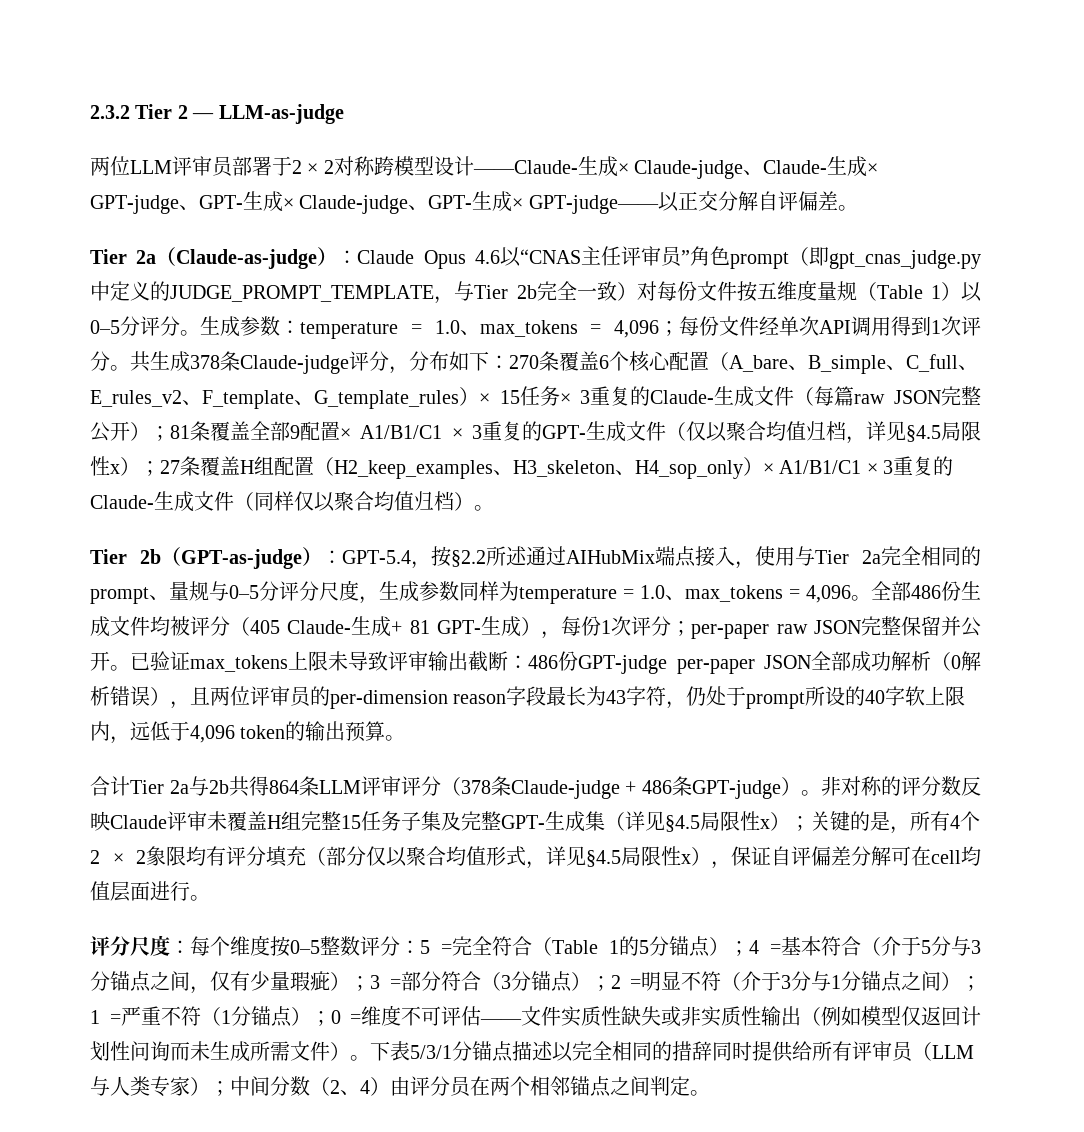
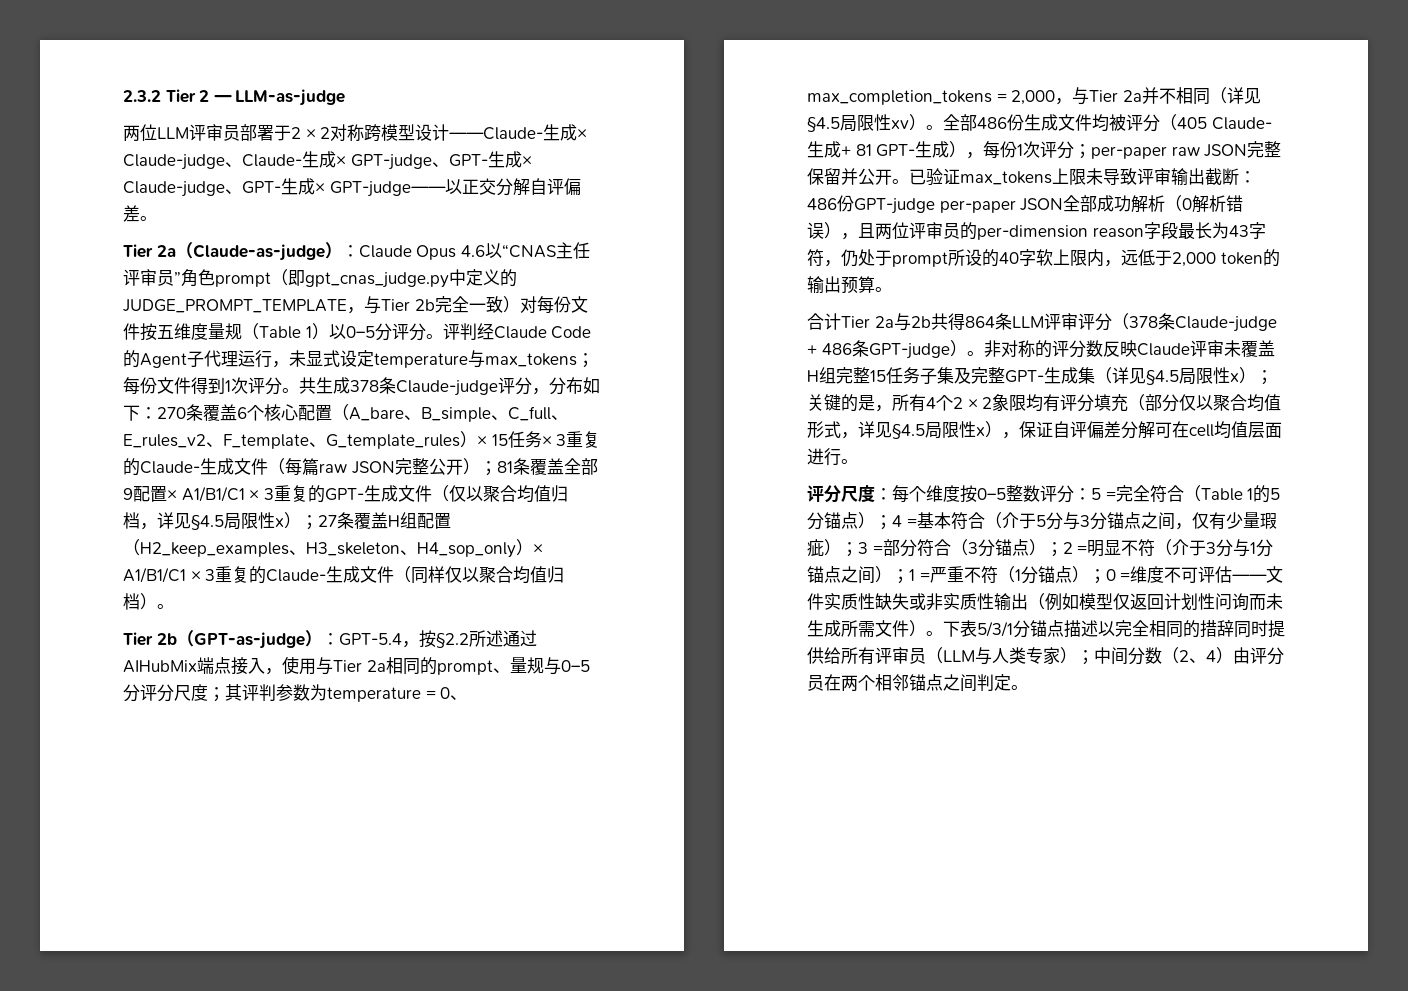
- 生成参数：temperature = 1.0、max_tokens = 4,096；每份文件经单次API调用得到1次评分。
+ 评判经Claude Code的Agent子代理运行，未显式设定temperature与max_tokens；每份文件得到1次评分。
- Tier 2b（GPT-as-judge）：GPT-5.4，按§2.2所述通过AIHubMix端点接入，使用与Tier 2a完全相同的prompt、量规与0–5分评分尺度，生成参数同样为temperature = 1.0、max_tokens = 4,096。
+ Tier 2b（GPT-as-judge）：GPT-5.4，按§2.2所述通过AIHubMix端点接入，使用与Tier 2a相同的prompt、量规与0–5分评分尺度；其评判参数为temperature = 0、max_completion_tokens = 2,000，与Tier 2a并不相同（详见§4.5局限性xv）。
- 已验证max_tokens上限未导致评审输出截断：486份GPT-judge per-paper JSON全部成功解析（0解析错误），且两位评审员的per-dimension reason字段最长为43字符，仍处于prompt所设的40字软上限内，远低于4,096 token的输出预算。
+ 已验证max_tokens上限未导致评审输出截断：486份GPT-judge per-paper JSON全部成功解析（0解析错误），且两位评审员的per-dimension reason字段最长为43字符，仍处于prompt所设的40字软上限内，远低于2,000 token的输出预算。

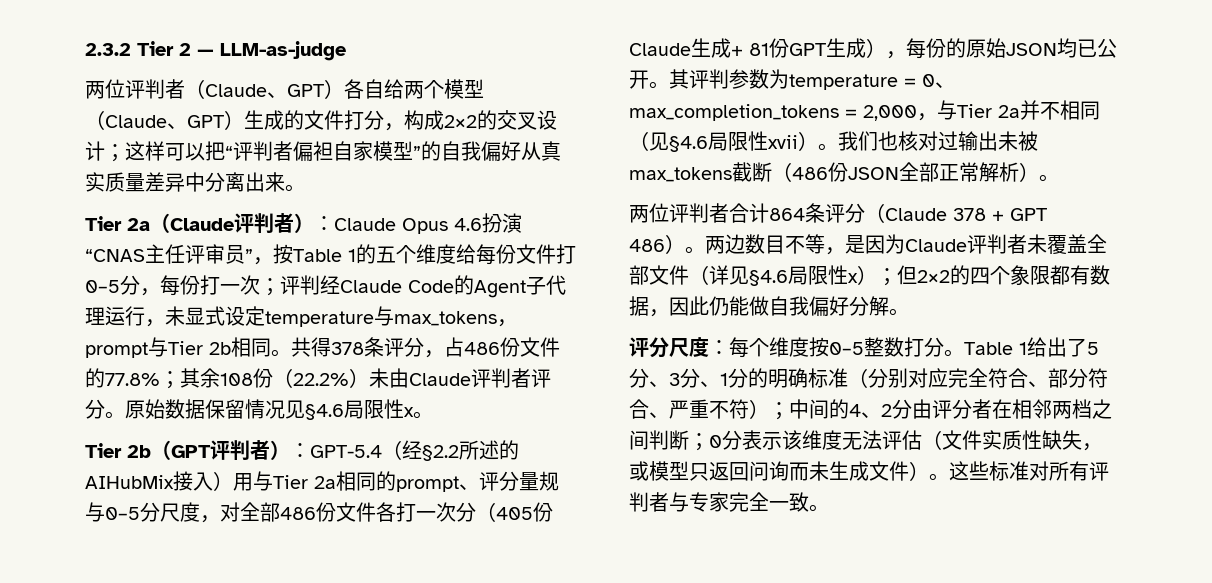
- 两位LLM评审员部署于2 × 2对称跨模型设计——Claude-生成× Claude-judge、Claude-生成× GPT-judge、GPT-生成× Claude-judge、GPT-生成× GPT-judge——以正交分解自评偏差。
+ 两位评判者（Claude、GPT）各自给两个模型（Claude、GPT）生成的文件打分，构成2×2的交叉设计；这样可以把“评判者偏袒自家模型”的自我偏好从真实质量差异中分离出来。
- Tier 2a（Claude-as-judge）：Claude Opus 4.6以“CNAS主任评审员”角色prompt（即gpt_cnas_judge.py中定义的JUDGE_PROMPT_TEMPLATE，与Tier 2b完全一致）对每份文件按五维度量规（Table 1）以0–5分评分。评判经Claude Code的Agent子代理运行，未显式设定temperature与max_tokens；每份文件得到1次评分。共生成378条Claude-judge评分，分布如下：270条覆盖6个核心配置（A_bare、B_simple、C_full、E_rules_v2、F_template、G_template_rules）× 15任务× 3重复的Claude-生成文件（每篇raw JSON完整公开）；81条覆盖全部9配置× A1/B1/C1 × 3重复的GPT-生成文件（仅以聚合均值归档，详见§4.5局限性x）；27条覆盖H组配置（H2_keep_examples、H3_skeleton、H4_sop_only）× A1/B1/C1 × 3重复的Claude-生成文件（同样仅以聚合均值归档）。
+ Tier 2a（Claude评判者）：Claude Opus 4.6扮演“CNAS主任评审员”，按Table 1的五个维度给每份文件打0–5分，每份打一次；评判经Claude Code的Agent子代理运行，未显式设定temperature与max_tokens，prompt与Tier 2b相同。共得378条评分，占486份文件的77.8%；其余108份（22.2%）未由Claude评判者评分。原始数据保留情况见§4.6局限性x。
- Tier 2b（GPT-as-judge）：GPT-5.4，按§2.2所述通过AIHubMix端点接入，使用与Tier 2a相同的prompt、量规与0–5分评分尺度；其评判参数为temperature = 0、max_completion_tokens = 2,000，与Tier 2a并不相同（详见§4.5局限性xv）。全部486份生成文件均被评分（405 Claude-生成+ 81 GPT-生成），每份1次评分；per-paper raw JSON完整保留并公开。已验证max_tokens上限未导致评审输出截断：486份GPT-judge per-paper JSON全部成功解析（0解析错误），且两位评审员的per-dimension reason字段最长为43字符，仍处于prompt所设的40字软上限内，远低于2,000 token的输出预算。
- 合计Tier 2a与2b共得864条LLM评审评分（378条Claude-judge + 486条GPT-judge）。非对称的评分数反映Claude评审未覆盖H组完整15任务子集及完整GPT-生成集（详见§4.5局限性x）；关键的是，所有4个2 × 2象限均有评分填充（部分仅以聚合均值形式，详见§4.5局限性x），保证自评偏差分解可在cell均值层面进行。
+ Tier 2b（GPT评判者）：GPT-5.4（经§2.2所述的AIHubMix接入）用与Tier 2a相同的prompt、评分量规与0–5分尺度，对全部486份文件各打一次分（405份Claude生成+ 81份GPT生成），每份的原始JSON均已公开。其评判参数为temperature = 0、max_completion_tokens = 2,000，与Tier 2a并不相同（见§4.6局限性xvii）。我们也核对过输出未被max_tokens截断（486份JSON全部正常解析）。
+ 两位评判者合计864条评分（Claude 378 + GPT 486）。两边数目不等，是因为Claude评判者未覆盖全部文件（详见§4.6局限性x）；但2×2的四个象限都有数据，因此仍能做自我偏好分解。
- 评分尺度：每个维度按0–5整数评分：5 =完全符合（Table 1的5分锚点）；4 =基本符合（介于5分与3分锚点之间，仅有少量瑕疵）；3 =部分符合（3分锚点）；2 =明显不符（介于3分与1分锚点之间）；1 =严重不符（1分锚点）；0 =维度不可评估——文件实质性缺失或非实质性输出（例如模型仅返回计划性问询而未生成所需文件）。
+ 评分尺度：每个维度按0–5整数打分。Table 1给出了5分、3分、1分的明确标准（分别对应完全符合、部分符合、严重不符）；中间的4、2分由评分者在相邻两档之间判断；0分表示该维度无法评估（文件实质性缺失，或模型只返回问询而未生成文件）。
- 下表5/3/1分锚点描述以完全相同的措辞同时提供给所有评审员（LLM与人类专家）；中间分数（2、4）由评分员在两个相邻锚点之间判定。
+ 这些标准对所有评判者与专家完全一致。

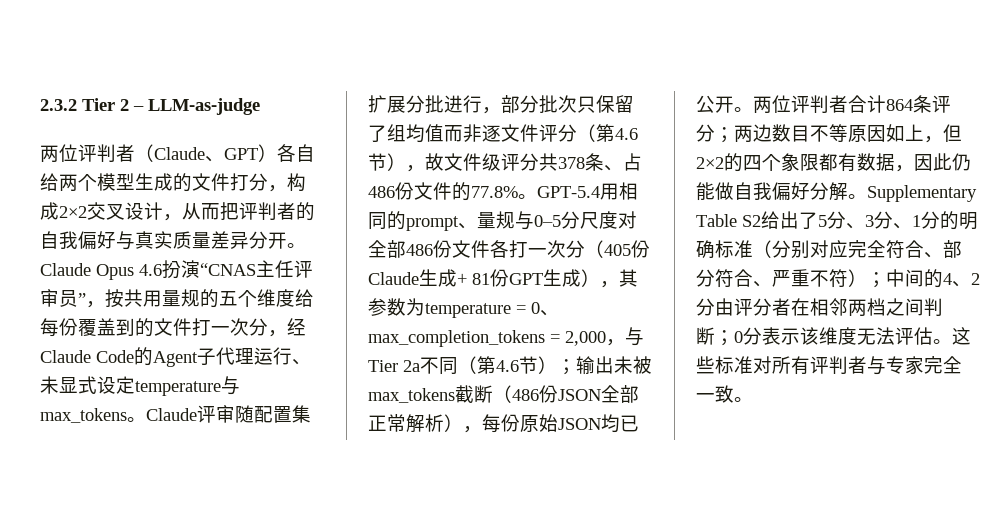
- 2.3.2 Tier 2 — LLM-as-judge
+ 2.3.2 Tier 2 – LLM-as-judge
- 两位评判者（Claude、GPT）各自给两个模型（Claude、GPT）生成的文件打分，构成2×2的交叉设计；这样可以把“评判者偏袒自家模型”的自我偏好从真实质量差异中分离出来。
- Tier 2a（Claude评判者）：
+ 两位评判者（Claude、GPT）各自给两个模型生成的文件打分，构成2×2交叉设计，从而把评判者的自我偏好与真实质量差异分开。
- Claude Opus 4.6扮演“CNAS主任评审员”，按Table 1的五个维度给每份文件打0–5分，每份打一次；评判经Claude Code的Agent子代理运行，未显式设定temperature与max_tokens，prompt与Tier 2b相同。共得378条评分，占486份文件的77.8%；其余108份（22.2%）未由Claude评判者评分。原始数据保留情况见§4.6局限性x。
- Tier 2b（GPT评判者）：GPT-5.4（经§2.2所述的AIHubMix接入）用与Tier 2a相同的prompt、评分量规与0–5分尺度，对全部486份文件各打一次分（405份Claude生成+ 81份GPT生成），每份的原始JSON均已公开。其评判参数为temperature = 0、max_completion_tokens = 2,000，与Tier 2a并不相同（见§4.6局限性xvii）。我们也核对过输出未被max_tokens截断（486份JSON全部正常解析）。
- 两位评判者合计864条评分（Claude 378 + GPT 486）。两边数目不等，是因为Claude评判者未覆盖全部文件（详见§4.6局限性x）；但2×2的四个象限都有数据，因此仍能做自我偏好分解。
- 评分尺度：每个维度按0–5整数打分。Table 1给出了5分、3分、1分的明确标准（分别对应完全符合、部分符合、严重不符）；
+ Claude Opus 4.6扮演“CNAS主任评审员”，按共用量规的五个维度给每份覆盖到的文件打一次分，经Claude Code的Agent子代理运行、未显式设定temperature与max_tokens。Claude评审随配置集扩展分批进行，部分批次只保留了组均值而非逐文件评分（第4.6节），故文件级评分共378条、占486份文件的77.8%。GPT-5.4用相同的prompt、量规与0–5分尺度对全部486份文件各打一次分（405份Claude生成+ 81份GPT生成），其参数为temperature = 0、max_completion_tokens = 2,000，与Tier 2a不同（第4.6节）；输出未被max_tokens截断（486份JSON全部正常解析），每份原始JSON均已公开。两位评判者合计864条评分；两边数目不等原因如上，但2×2的四个象限都有数据，因此仍能做自我偏好分解。Supplementary Table S2给出了5分、3分、1分的明确标准（分别对应完全符合、部分符合、严重不符）；
- 0分表示该维度无法评估（文件实质性缺失，或模型只返回问询而未生成文件）。
+ 0分表示该维度无法评估。

